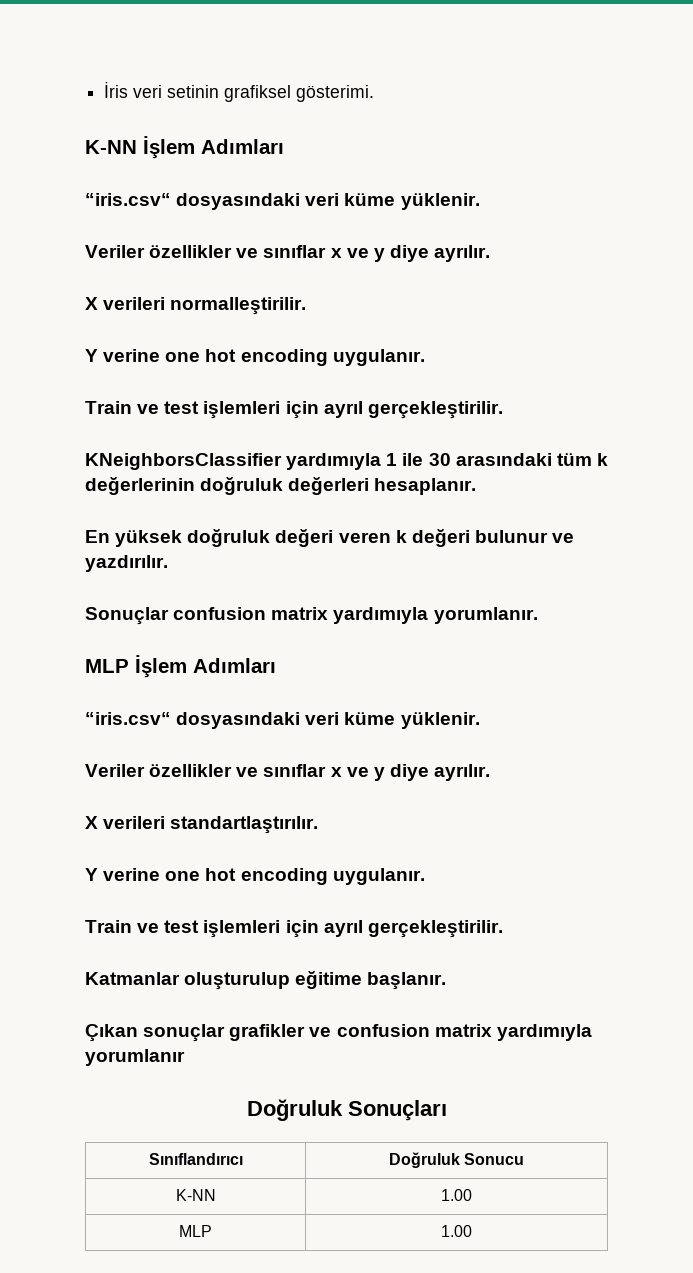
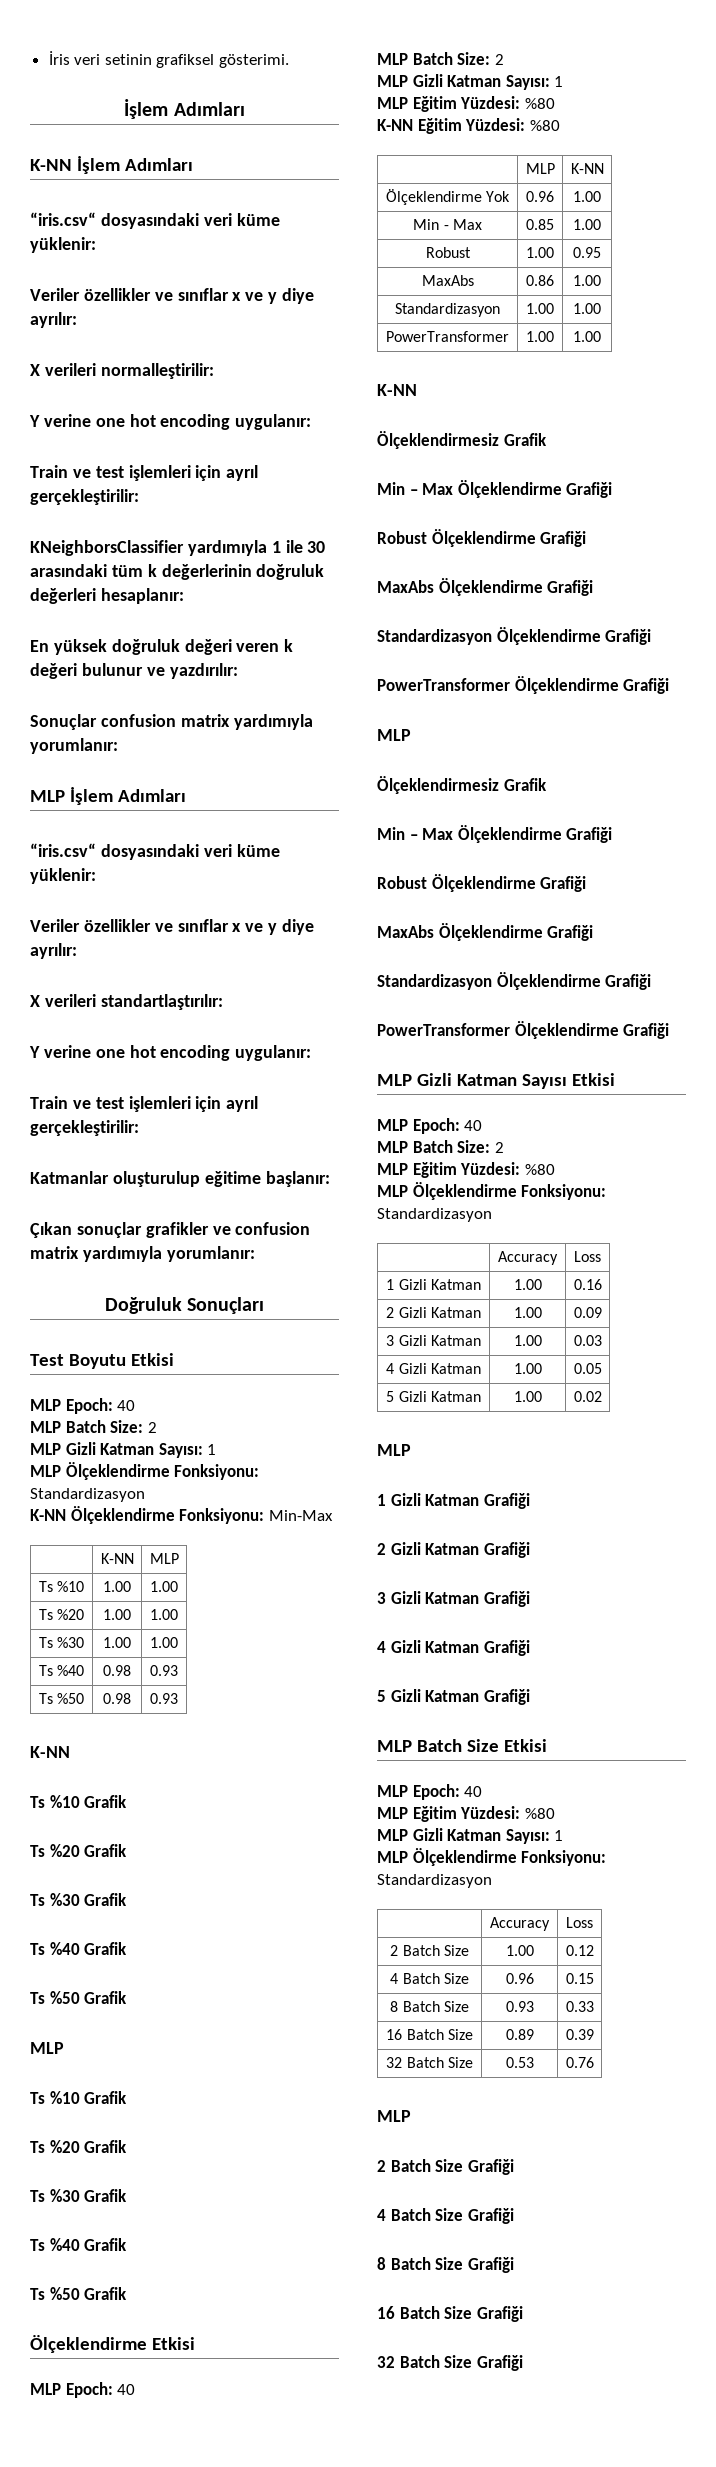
  İris veri setinin grafiksel gösterimi.
+ İşlem Adımları
  K-NN İşlem Adımları
- “iris.csv“ dosyasındaki veri küme yüklenir.
- Veriler özellikler ve sınıflar x ve y diye ayrılır.
- X verileri normalleştirilir.
- Y verine one hot encoding uygulanır.
- Train ve test işlemleri için ayrıl gerçekleştirilir.
+ “iris.csv“ dosyasındaki veri küme yüklenir:
+ Veriler özellikler ve sınıflar x ve y diye ayrılır:
+ X verileri normalleştirilir:
+ Y verine one hot encoding uygulanır:
+ Train ve test işlemleri için ayrıl gerçekleştirilir:
- KNeighborsClassifier yardımıyla 1 ile 30 arasındaki tüm k değerlerinin doğruluk değerleri hesaplanır.
+ KNeighborsClassifier yardımıyla 1 ile 30 arasındaki tüm k değerlerinin doğruluk değerleri hesaplanır:
- En yüksek doğruluk değeri veren k değeri bulunur ve yazdırılır.
+ En yüksek doğruluk değeri veren k değeri bulunur ve yazdırılır:
- Sonuçlar confusion matrix yardımıyla yorumlanır.
+ Sonuçlar confusion matrix yardımıyla yorumlanır:
  MLP İşlem Adımları
- “iris.csv“ dosyasındaki veri küme yüklenir.
- Veriler özellikler ve sınıflar x ve y diye ayrılır.
- X verileri standartlaştırılır.
- Y verine one hot encoding uygulanır.
- Train ve test işlemleri için ayrıl gerçekleştirilir.
+ “iris.csv“ dosyasındaki veri küme yüklenir:
+ Veriler özellikler ve sınıflar x ve y diye ayrılır:
+ X verileri standartlaştırılır:
+ Y verine one hot encoding uygulanır:
+ Train ve test işlemleri için ayrıl gerçekleştirilir:
- Katmanlar oluşturulup eğitime başlanır.
+ Katmanlar oluşturulup eğitime başlanır:
- Çıkan sonuçlar grafikler ve confusion matrix yardımıyla yorumlanır
+ Çıkan sonuçlar grafikler ve confusion matrix yardımıyla yorumlanır:
- Sınıflandırıcı | Doğruluk Sonucu
- K-NN | 1.00
- MLP | 1.00
+ Test Boyutu Etkisi
+ MLP Epoch: 40
+ MLP Batch Size: 2
+ MLP Gizli Katman Sayısı: 1
+ MLP Ölçeklendirme Fonksiyonu: Standardizasyon
+ K-NN Ölçeklendirme Fonksiyonu: Min-Max
+ | K-NN | MLP
+ Ts %10 | 1.00 | 1.00
+ Ts %20 | 1.00 | 1.00
+ Ts %30 | 1.00 | 1.00
+ Ts %40 | 0.98 | 0.93
+ Ts %50 | 0.98 | 0.93
+ K-NN
+ Ts %10 Grafik
+ Ts %20 Grafik
+ Ts %30 Grafik
+ Ts %40 Grafik
+ Ts %50 Grafik
+ MLP
+ Ts %10 Grafik
+ Ts %20 Grafik
+ Ts %30 Grafik
+ Ts %40 Grafik
+ Ts %50 Grafik
+ Ölçeklendirme Etkisi
+ MLP Epoch: 40
+ MLP Batch Size: 2
+ MLP Gizli Katman Sayısı: 1
+ MLP Eğitim Yüzdesi: %80
+ K-NN Eğitim Yüzdesi: %80
+ | MLP | K-NN
+ Ölçeklendirme Yok | 0.96 | 1.00
+ Min - Max | 0.85 | 1.00
+ Robust | 1.00 | 0.95
+ MaxAbs | 0.86 | 1.00
+ Standardizasyon | 1.00 | 1.00
+ PowerTransformer | 1.00 | 1.00
+ K-NN
+ Ölçeklendirmesiz Grafik
+ Min – Max Ölçeklendirme Grafiği
+ Robust Ölçeklendirme Grafiği
+ MaxAbs Ölçeklendirme Grafiği
+ Standardizasyon Ölçeklendirme Grafiği
+ PowerTransformer Ölçeklendirme Grafiği
+ MLP
+ Ölçeklendirmesiz Grafik
+ Min – Max Ölçeklendirme Grafiği
+ Robust Ölçeklendirme Grafiği
+ MaxAbs Ölçeklendirme Grafiği
+ Standardizasyon Ölçeklendirme Grafiği
+ PowerTransformer Ölçeklendirme Grafiği
+ MLP Gizli Katman Sayısı Etkisi
+ MLP Epoch: 40
+ MLP Batch Size: 2
+ MLP Eğitim Yüzdesi: %80
+ MLP Ölçeklendirme Fonksiyonu: Standardizasyon
+ | Accuracy | Loss
+ 1 Gizli Katman | 1.00 | 0.16
+ 2 Gizli Katman | 1.00 | 0.09
+ 3 Gizli Katman | 1.00 | 0.03
+ 4 Gizli Katman | 1.00 | 0.05
+ 5 Gizli Katman | 1.00 | 0.02
+ MLP
+ 1 Gizli Katman Grafiği
+ 2 Gizli Katman Grafiği
+ 3 Gizli Katman Grafiği
+ 4 Gizli Katman Grafiği
+ 5 Gizli Katman Grafiği
+ MLP Batch Size Etkisi
+ MLP Epoch: 40
+ MLP Eğitim Yüzdesi: %80
+ MLP Gizli Katman Sayısı: 1
+ MLP Ölçeklendirme Fonksiyonu: Standardizasyon
+ | Accuracy | Loss
+ 2 Batch Size | 1.00 | 0.12
+ 4 Batch Size | 0.96 | 0.15
+ 8 Batch Size | 0.93 | 0.33
+ 16 Batch Size | 0.89 | 0.39
+ 32 Batch Size | 0.53 | 0.76
+ MLP
+ 2 Batch Size Grafiği
+ 4 Batch Size Grafiği
+ 8 Batch Size Grafiği
+ 16 Batch Size Grafiği
+ 32 Batch Size Grafiği

